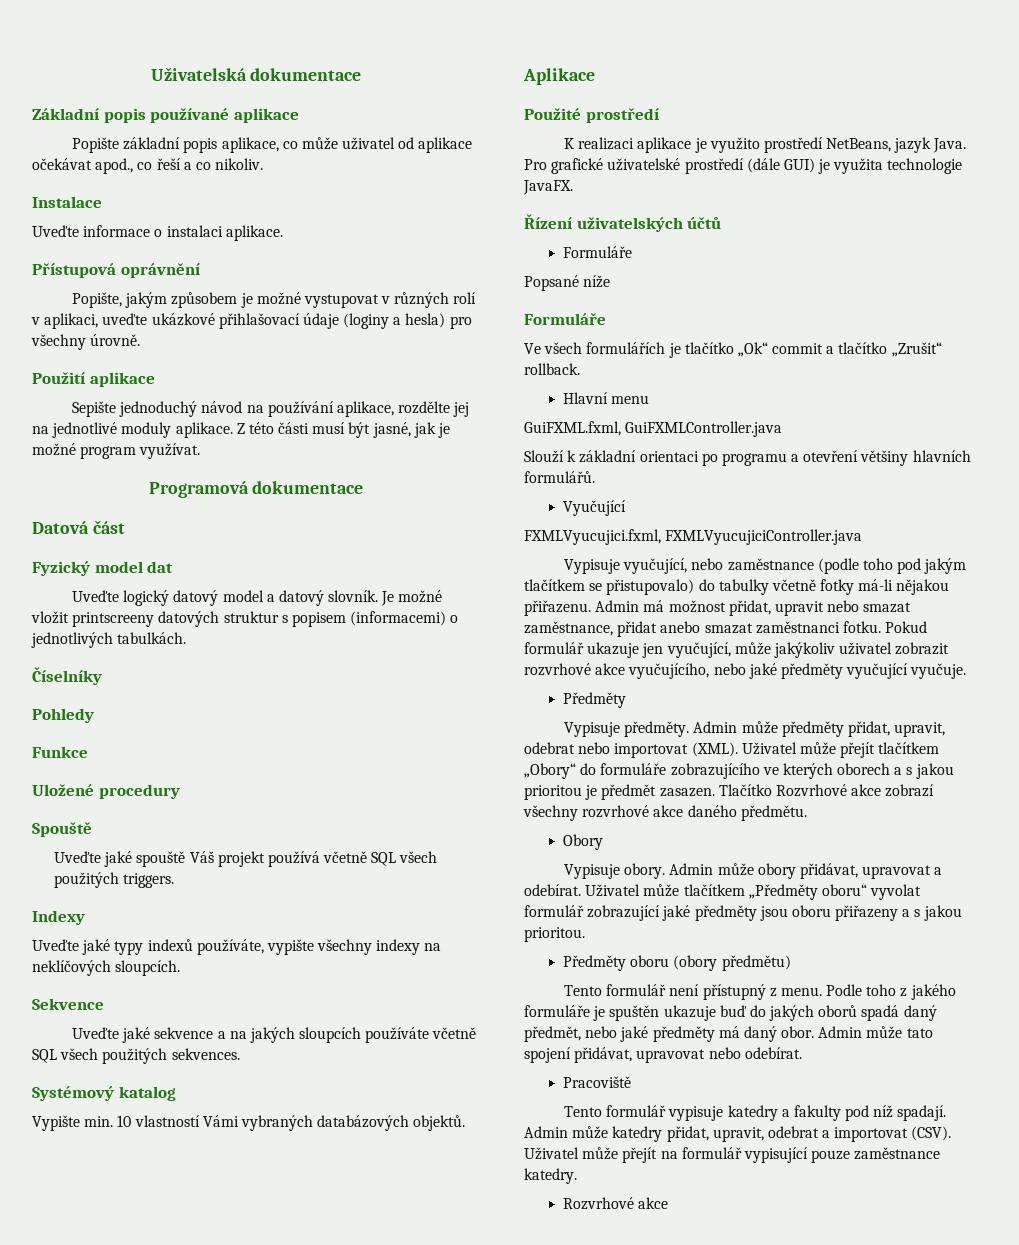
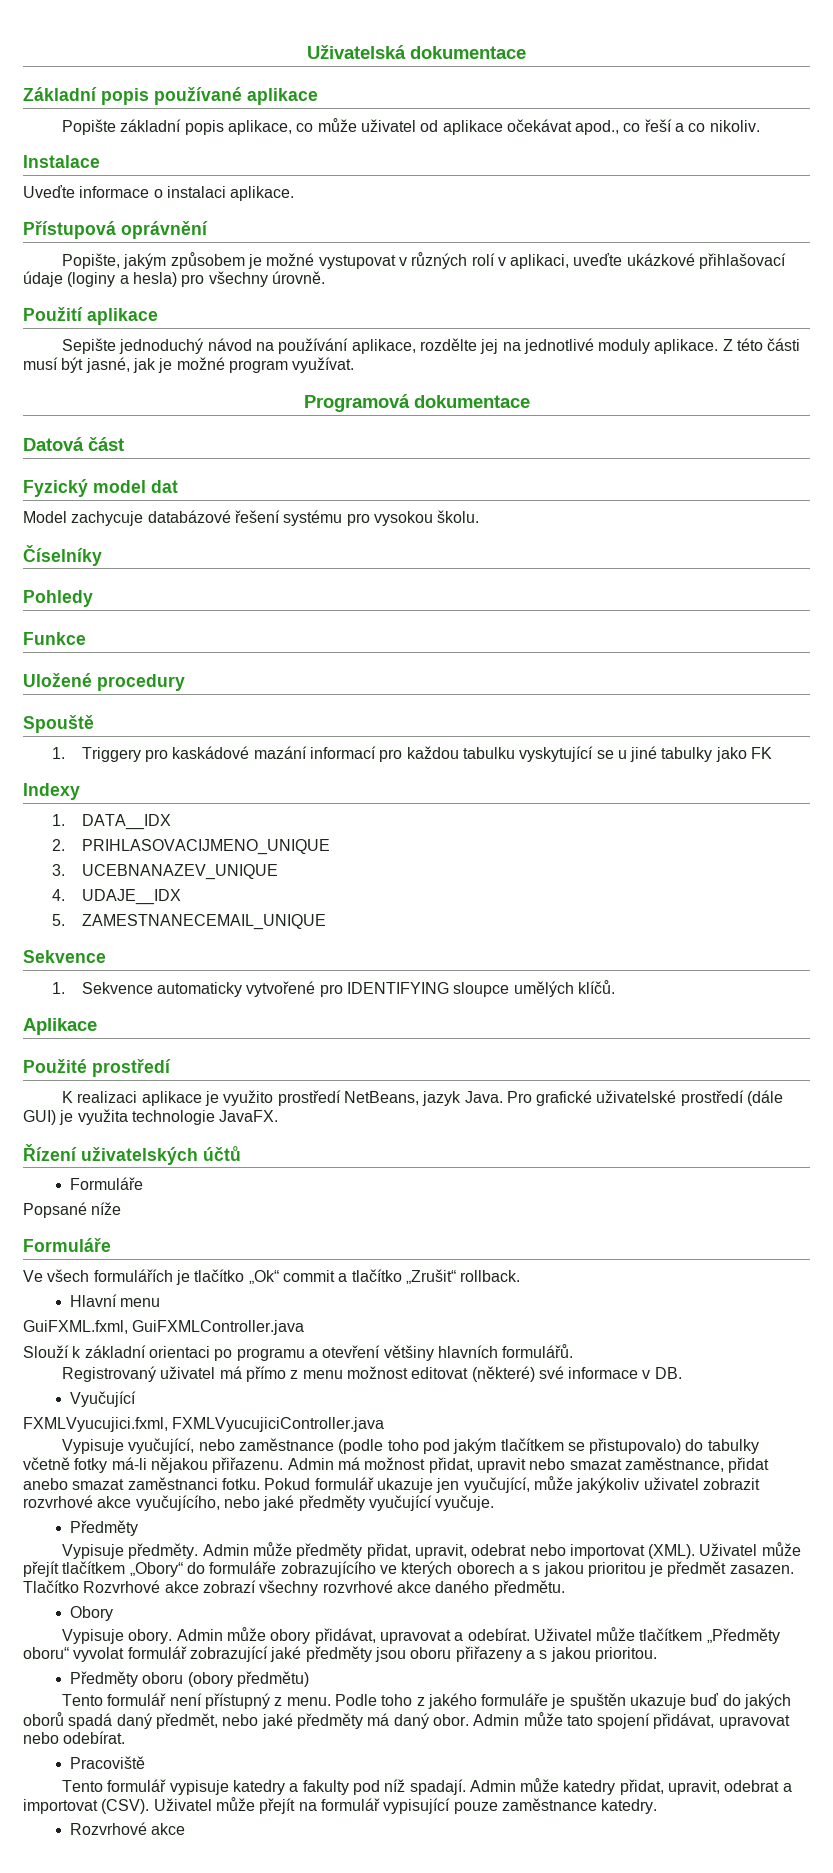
- Uveďte logický datový model a datový slovník. Je možné vložit printscreeny datových struktur s popisem (informacemi) o jednotlivých tabulkách.
+ Model zachycuje databázové řešení systému pro vysokou školu.
- Uveďte jaké spouště Váš projekt používá včetně SQL všech použitých triggers.
+ 1. Triggery pro kaskádové mazání informací pro každou tabulku vyskytující se u jiné tabulky jako FK
  Indexy
- Uveďte jaké typy indexů používáte, vypište všechny indexy na neklíčových sloupcích.
+ 1. DATA__IDX
+ 2. PRIHLASOVACIJMENO_UNIQUE
+ 3. UCEBNANAZEV_UNIQUE
+ 4. UDAJE__IDX
+ 5. ZAMESTNANECEMAIL_UNIQUE
  Sekvence
- Uveďte jaké sekvence a na jakých sloupcích používáte včetně SQL všech použitých sekvences.
- Systémový katalog
- Vypište min. 10 vlastností Vámi vybraných databázových objektů.
+ 1. Sekvence automaticky vytvořené pro IDENTIFYING sloupce umělých klíčů.
+ Registrovaný uživatel má přímo z menu možnost editovat (některé) své informace v DB.

